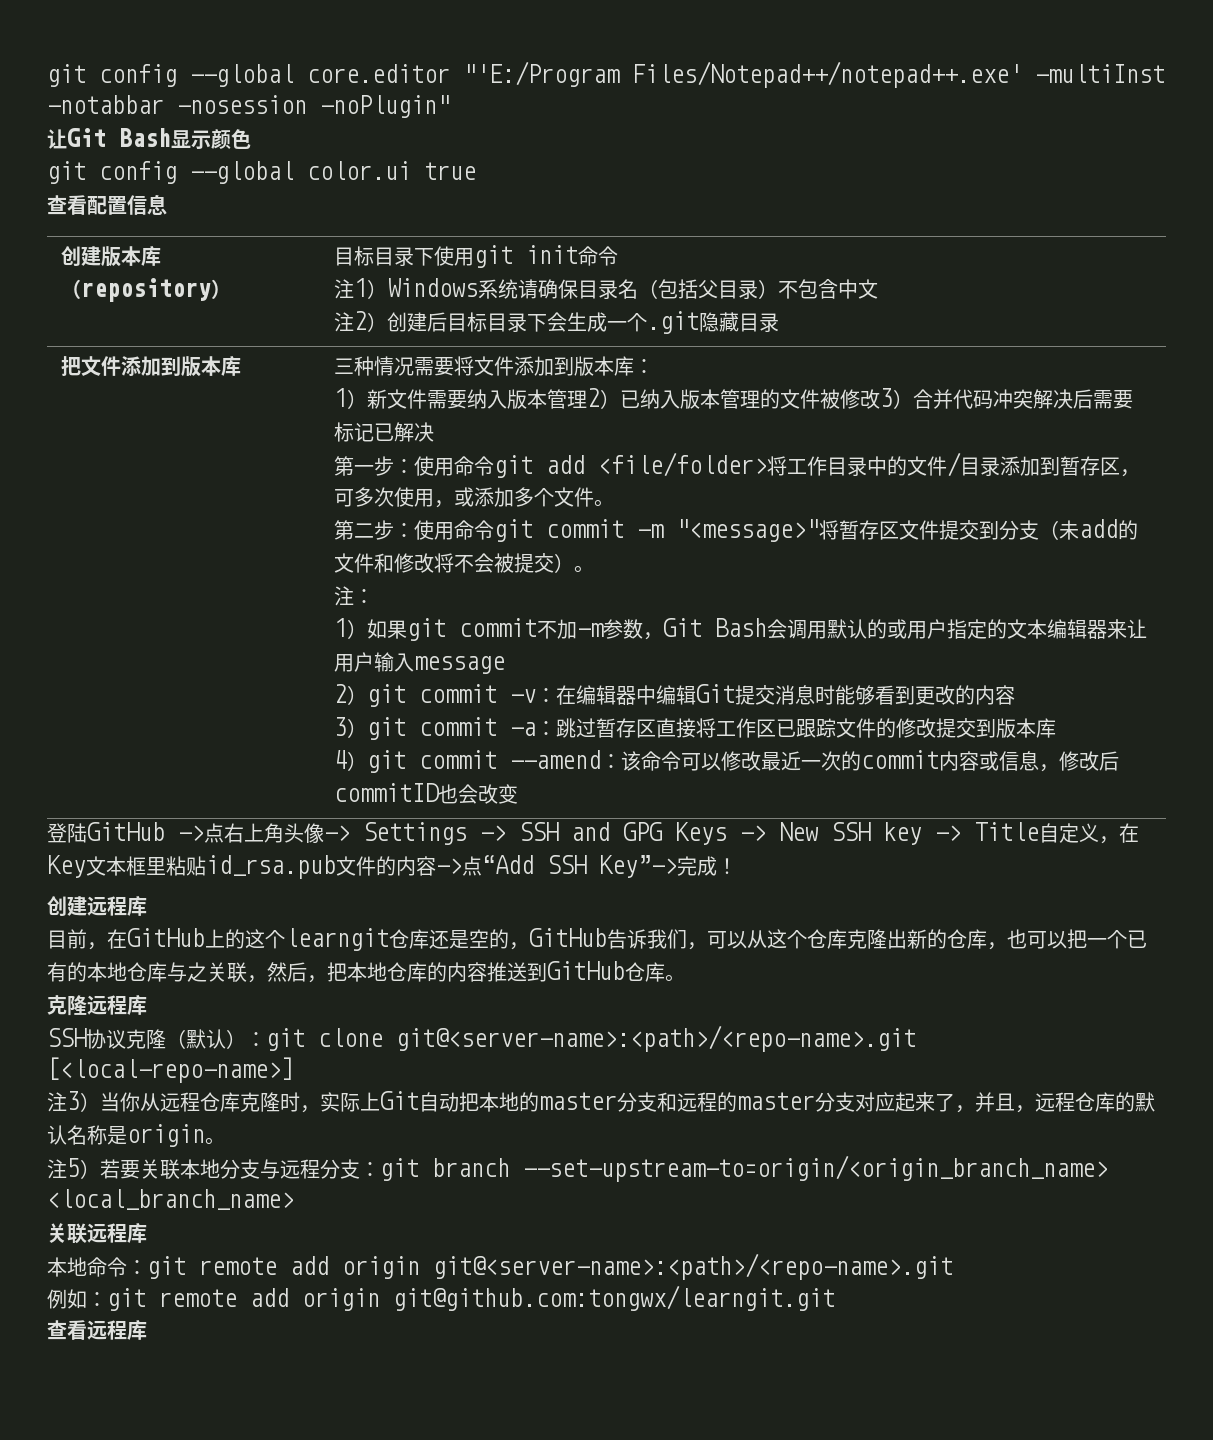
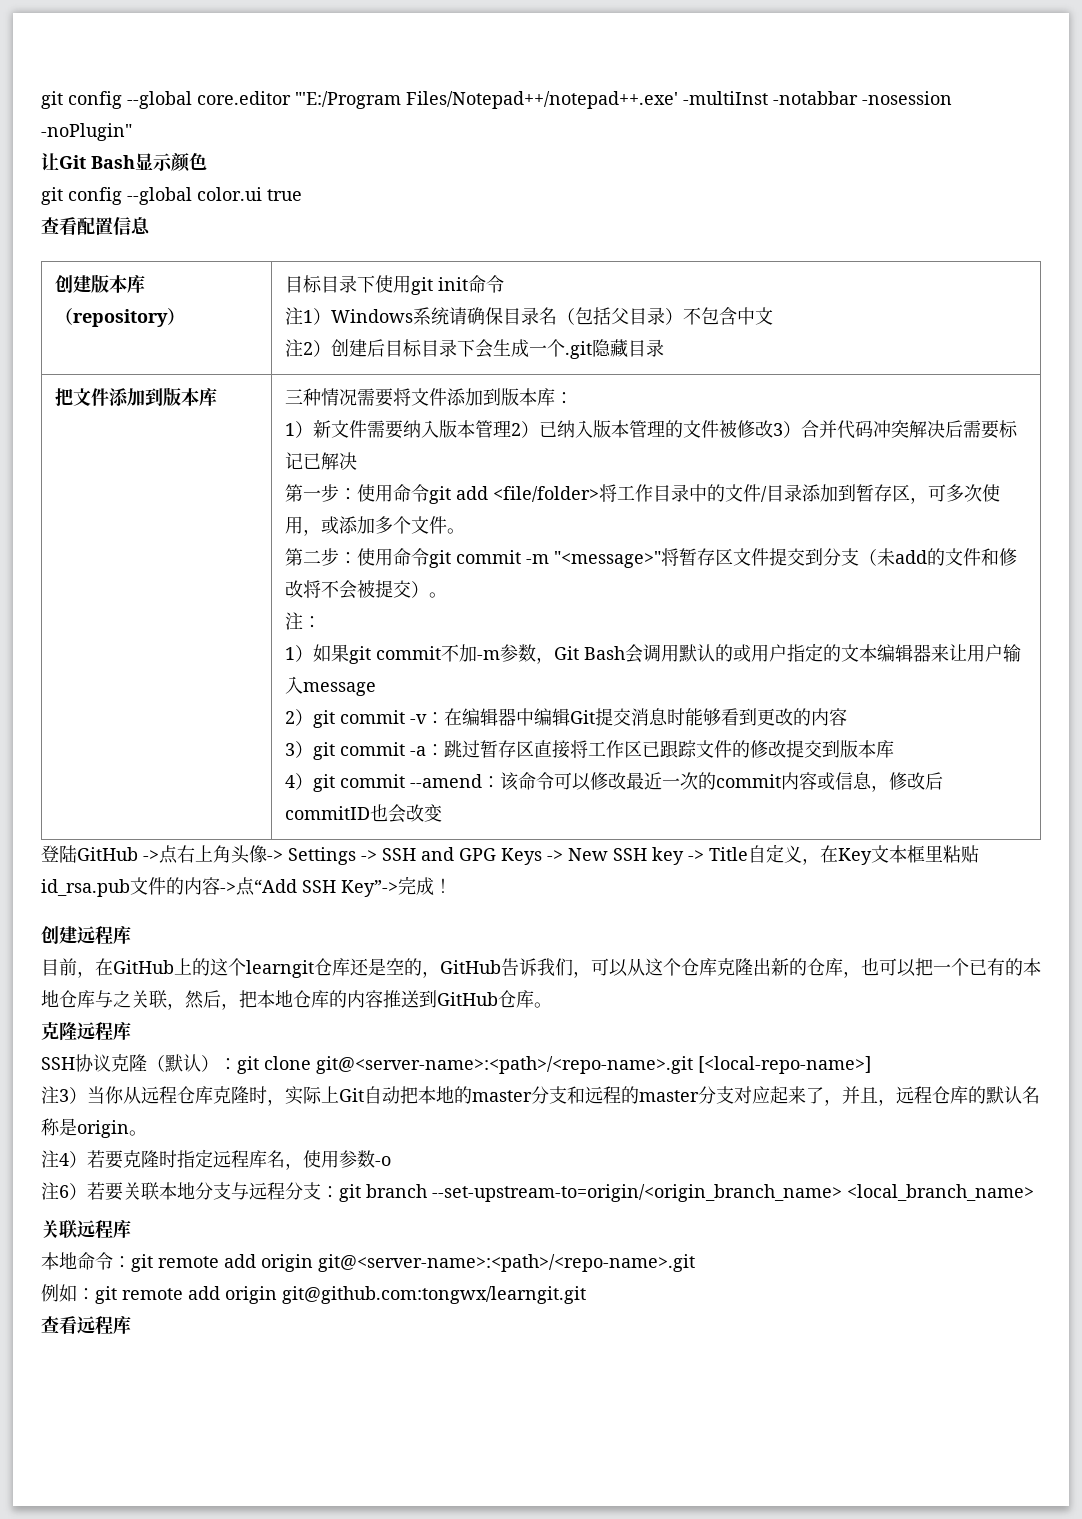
- 注5）若要关联本地分支与远程分支：git branch --set-upstream-to=origin/<origin_branch_name> <local_branch_name>
+ 注4）若要克隆时指定远程库名，使用参数-o
+ 注6）若要关联本地分支与远程分支：git branch --set-upstream-to=origin/<origin_branch_name> <local_branch_name>

